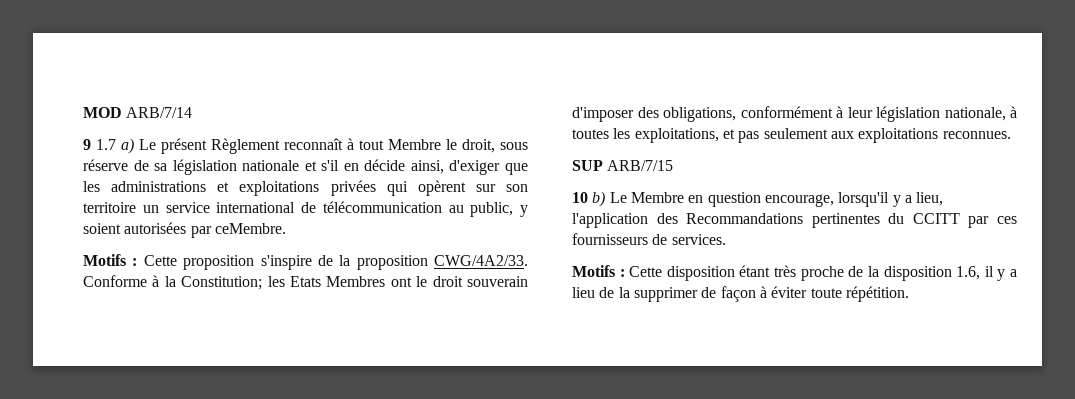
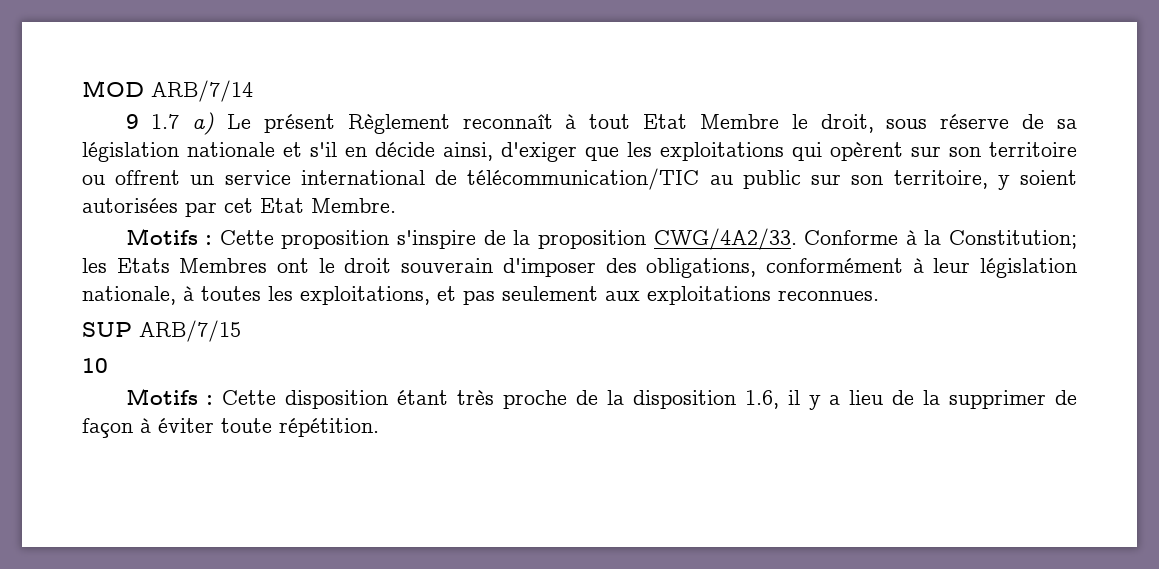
- 9 1.7 a) Le présent Règlement reconnaît à tout Membre le droit, sous réserve de sa législation nationale et s'il en décide ainsi, d'exiger que les administrations et exploitations privées qui opèrent sur son territoire un service international de télécommunication au public, y soient autorisées par ceMembre.
+ 9 1.7 a) Le présent Règlement reconnaît à tout Etat Membre le droit, sous réserve de sa législation nationale et s'il en décide ainsi, d'exiger que les exploitations qui opèrent sur son territoire ou offrent un service international de télécommunication/TIC au public sur son territoire, y soient autorisées par cet Etat Membre.
- 10 b) Le Membre en question encourage, lorsqu'il y a lieu, l'application des Recommandations pertinentes du CCITT par ces fournisseurs de services.
+ 10

